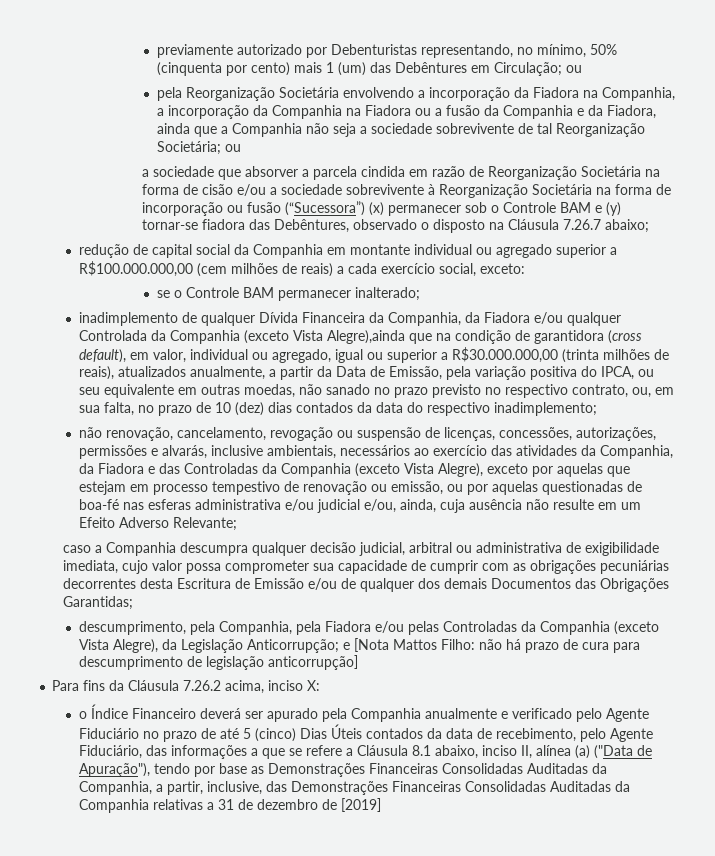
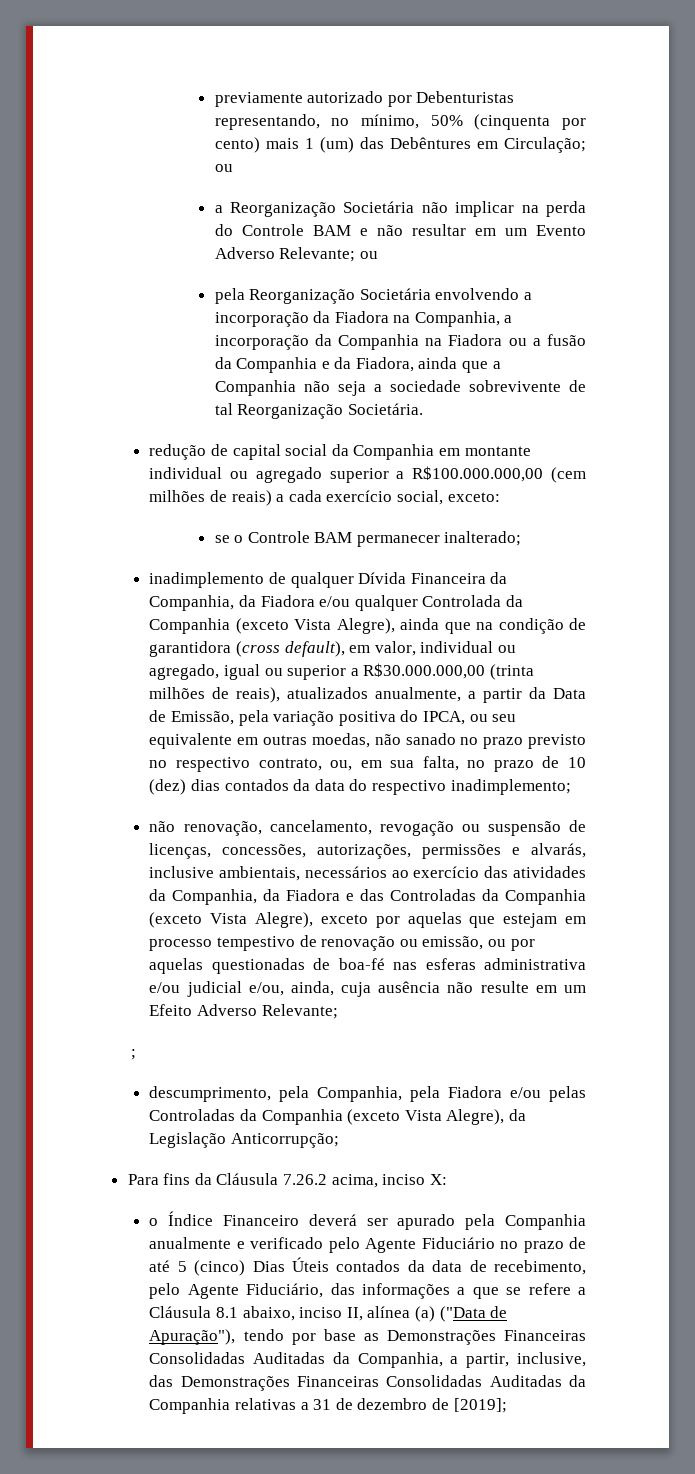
+ a Reorganização Societária não implicar na perda do Controle BAM e não resultar em um Evento Adverso Relevante; ou
- pela Reorganização Societária envolvendo a incorporação da Fiadora na Companhia, a incorporação da Companhia na Fiadora ou a fusão da Companhia e da Fiadora, ainda que a Companhia não seja a sociedade sobrevivente de tal Reorganização Societária; ou
- a sociedade que absorver a parcela cindida em razão de Reorganização Societária na forma de cisão e/ou a sociedade sobrevivente à Reorganização Societária na forma de incorporação ou fusão (“Sucessora”) (x) permanecer sob o Controle BAM e (y) tornar-se fiadora das Debêntures, observado o disposto na Cláusula 7.26.7 abaixo;
+ pela Reorganização Societária envolvendo a incorporação da Fiadora na Companhia, a incorporação da Companhia na Fiadora ou a fusão da Companhia e da Fiadora, ainda que a Companhia não seja a sociedade sobrevivente de tal Reorganização Societária.
- inadimplemento de qualquer Dívida Financeira da Companhia, da Fiadora e/ou qualquer Controlada da Companhia (exceto Vista Alegre),ainda que na condição de garantidora (cross default), em valor, individual ou agregado, igual ou superior a R$30.000.000,00 (trinta milhões de reais), atualizados anualmente, a partir da Data de Emissão, pela variação positiva do IPCA, ou seu equivalente em outras moedas, não sanado no prazo previsto no respectivo contrato, ou, em sua falta, no prazo de 10 (dez) dias contados da data do respectivo inadimplemento;
+ inadimplemento de qualquer Dívida Financeira da Companhia, da Fiadora e/ou qualquer Controlada da Companhia (exceto Vista Alegre), ainda que na condição de garantidora (cross default), em valor, individual ou agregado, igual ou superior a R$30.000.000,00 (trinta milhões de reais), atualizados anualmente, a partir da Data de Emissão, pela variação positiva do IPCA, ou seu equivalente em outras moedas, não sanado no prazo previsto no respectivo contrato, ou, em sua falta, no prazo de 10 (dez) dias contados da data do respectivo inadimplemento;
- caso a Companhia descumpra qualquer decisão judicial, arbitral ou administrativa de exigibilidade imediata, cujo valor possa comprometer sua capacidade de cumprir com as obrigações pecuniárias decorrentes desta Escritura de Emissão e/ou de qualquer dos demais Documentos das Obrigações Garantidas;
+ ;
- descumprimento, pela Companhia, pela Fiadora e/ou pelas Controladas da Companhia (exceto Vista Alegre), da Legislação Anticorrupção; e [Nota Mattos Filho: não há prazo de cura para descumprimento de legislação anticorrupção]
+ descumprimento, pela Companhia, pela Fiadora e/ou pelas Controladas da Companhia (exceto Vista Alegre), da Legislação Anticorrupção;
- o Índice Financeiro deverá ser apurado pela Companhia anualmente e verificado pelo Agente Fiduciário no prazo de até 5 (cinco) Dias Úteis contados da data de recebimento, pelo Agente Fiduciário, das informações a que se refere a Cláusula 8.1 abaixo, inciso II, alínea (a) ("Data de Apuração"), tendo por base as Demonstrações Financeiras Consolidadas Auditadas da Companhia, a partir, inclusive, das Demonstrações Financeiras Consolidadas Auditadas da Companhia relativas a 31 de dezembro de [2019]
+ o Índice Financeiro deverá ser apurado pela Companhia anualmente e verificado pelo Agente Fiduciário no prazo de até 5 (cinco) Dias Úteis contados da data de recebimento, pelo Agente Fiduciário, das informações a que se refere a Cláusula 8.1 abaixo, inciso II, alínea (a) ("Data de Apuração"), tendo por base as Demonstrações Financeiras Consolidadas Auditadas da Companhia, a partir, inclusive, das Demonstrações Financeiras Consolidadas Auditadas da Companhia relativas a 31 de dezembro de [2019];

